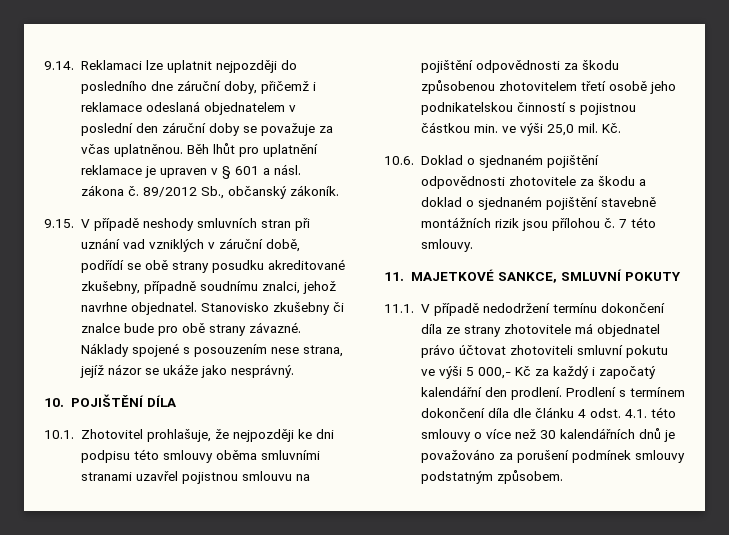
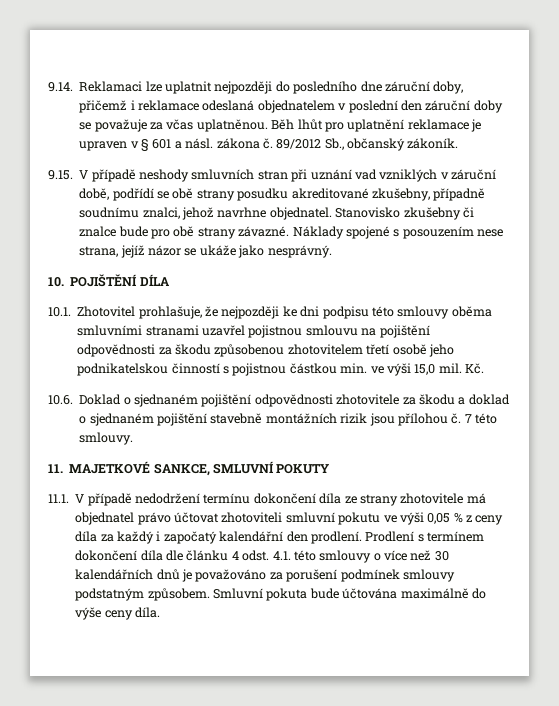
- 10.1. Zhotovitel prohlašuje, že nejpozději ke dni podpisu této smlouvy oběma smluvními stranami uzavřel pojistnou smlouvu na pojištění odpovědnosti za škodu způsobenou zhotovitelem třetí osobě jeho podnikatelskou činností s pojistnou částkou min. ve výši 25,0 mil.
+ 10.1. Zhotovitel prohlašuje, že nejpozději ke dni podpisu této smlouvy oběma smluvními stranami uzavřel pojistnou smlouvu na pojištění odpovědnosti za škodu způsobenou zhotovitelem třetí osobě jeho podnikatelskou činností s pojistnou částkou min. ve výši 15,0 mil.
- 11.1. V případě nedodržení termínu dokončení díla ze strany zhotovitele má objednatel právo účtovat zhotoviteli smluvní pokutu ve výši 5 000,- Kč za každý i započatý kalendářní den prodlení.
+ 11.1. V případě nedodržení termínu dokončení díla ze strany zhotovitele má objednatel právo účtovat zhotoviteli smluvní pokutu ve výši 0,05 % z ceny díla za každý i započatý kalendářní den prodlení.
+ Smluvní pokuta bude účtována maximálně do výše ceny díla.

